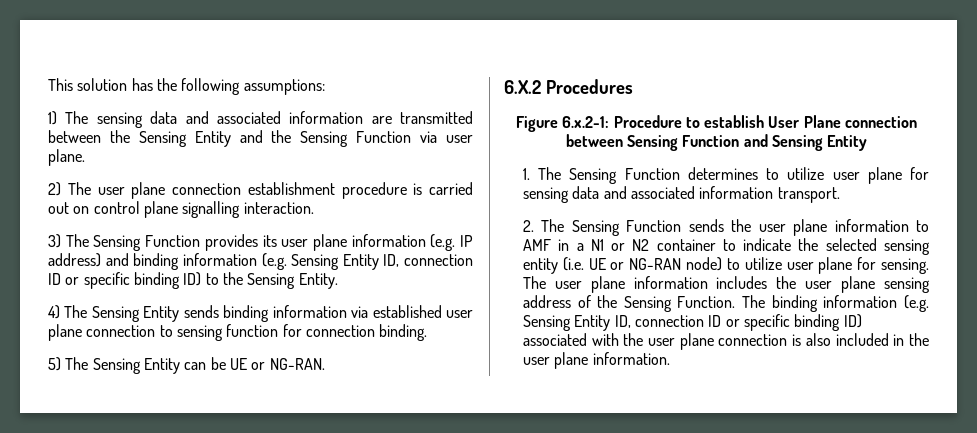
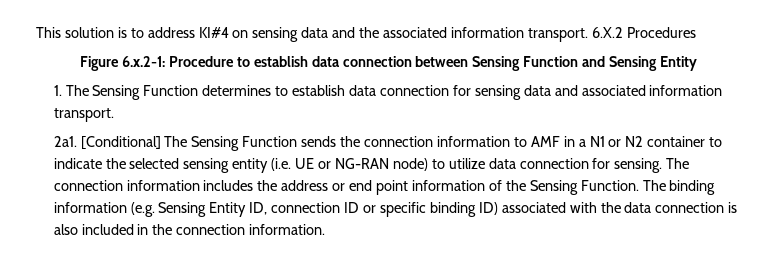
- This solution has the following assumptions:
- 1) The sensing data and associated information are transmitted between the Sensing Entity and the Sensing Function via user plane.
- 2) The user plane connection establishment procedure is carried out on control plane signalling interaction.
- 3) The Sensing Function provides its user plane information (e.g. IP address) and binding information (e.g. Sensing Entity ID, connection ID or specific binding ID) to the Sensing Entity.
- 4) The Sensing Entity sends binding information via established user plane connection to sensing function for connection binding.
- 5) The Sensing Entity can be UE or NG-RAN.
- 6.X.2 Procedures
+ This solution is to address KI#4 on sensing data and the associated information transport. 6.X.2 Procedures
- Figure 6.x.2-1: Procedure to establish User Plane connection between Sensing Function and Sensing Entity
+ Figure 6.x.2-1: Procedure to establish data connection between Sensing Function and Sensing Entity
- 1. The Sensing Function determines to utilize user plane for sensing data and associated information transport.
+ 1. The Sensing Function determines to establish data connection for sensing data and associated information transport.
- 2. The Sensing Function sends the user plane information to AMF in a N1 or N2 container to indicate the selected sensing entity (i.e. UE or NG-RAN node) to utilize user plane for sensing.
+ 2a1. [Conditional] The Sensing Function sends the connection information to AMF in a N1 or N2 container to indicate the selected sensing entity (i.e. UE or NG-RAN node) to utilize data connection for sensing.
- The user plane information includes the user plane sensing address of the Sensing Function.
+ The connection information includes the address or end point information of the Sensing Function.
- The binding information (e.g. Sensing Entity ID, connection ID or specific binding ID) associated with the user plane connection is also included in the user plane information.
+ The binding information (e.g. Sensing Entity ID, connection ID or specific binding ID) associated with the data connection is also included in the connection information.

